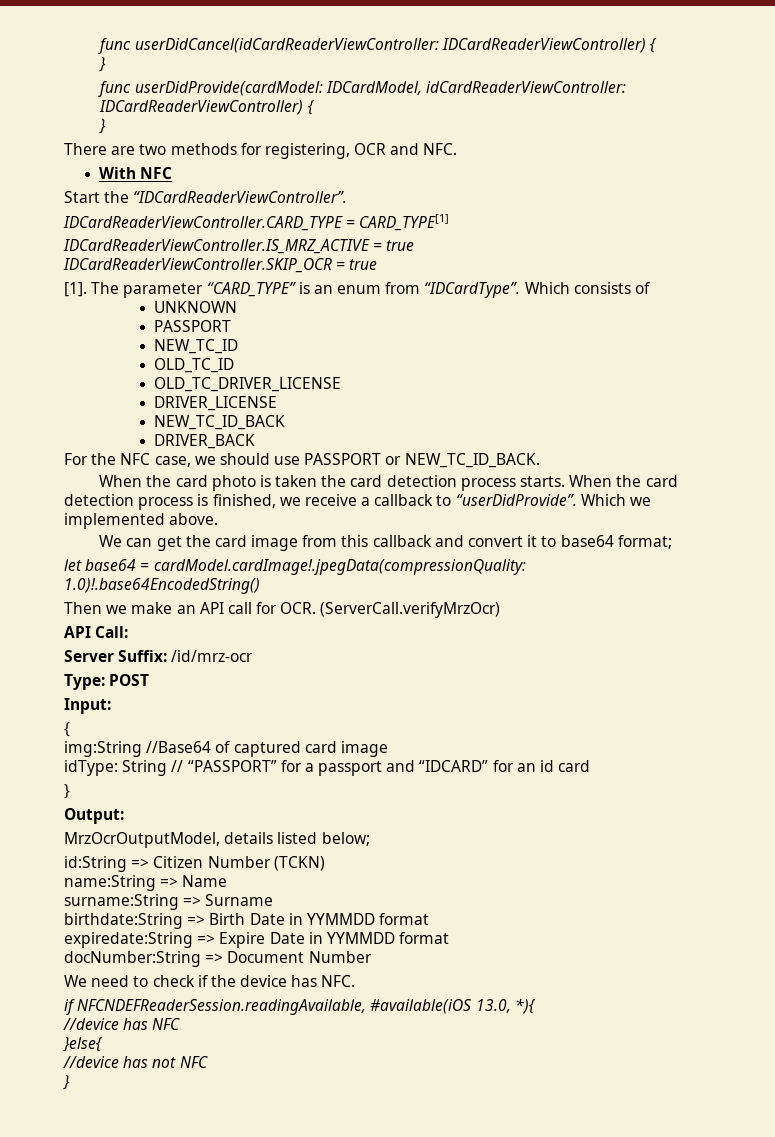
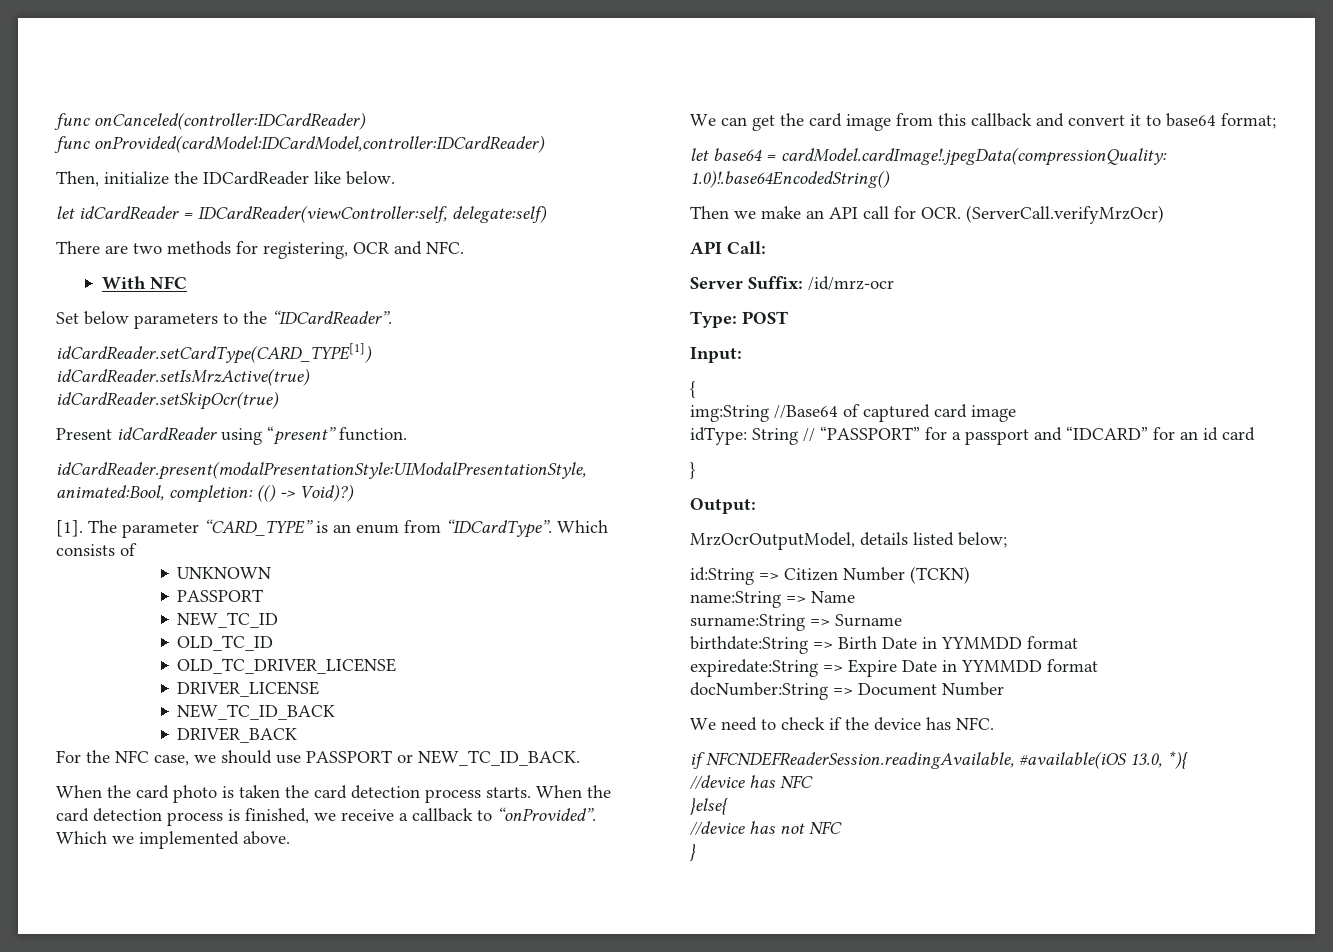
- func userDidCancel(idCardReaderViewController: IDCardReaderViewController) {
- }
- func userDidProvide(cardModel: IDCardModel, idCardReaderViewController: IDCardReaderViewController) {
- }
+ func onCanceled(controller:IDCardReader)
+ func onProvided(cardModel:IDCardModel,controller:IDCardReader)
+ Then, initialize the IDCardReader like below.
+ let idCardReader = IDCardReader(viewController:self, delegate:self)
- Start the “IDCardReaderViewController”.
- IDCardReaderViewController.CARD_TYPE = CARD_TYPE[1]
- IDCardReaderViewController.IS_MRZ_ACTIVE = true
- IDCardReaderViewController.SKIP_OCR = true
+ Set below parameters to the “IDCardReader”.
+ idCardReader.setCardType(CARD_TYPE[1])
+ idCardReader.setIsMrzActive(true)
+ idCardReader.setSkipOcr(true)
+ Present idCardReader using “present” function.
+ idCardReader.present(modalPresentationStyle:UIModalPresentationStyle, animated:Bool, completion: (() -> Void)?)
- When the card detection process is finished, we receive a callback to “userDidProvide”.
+ When the card detection process is finished, we receive a callback to “onProvided”.

